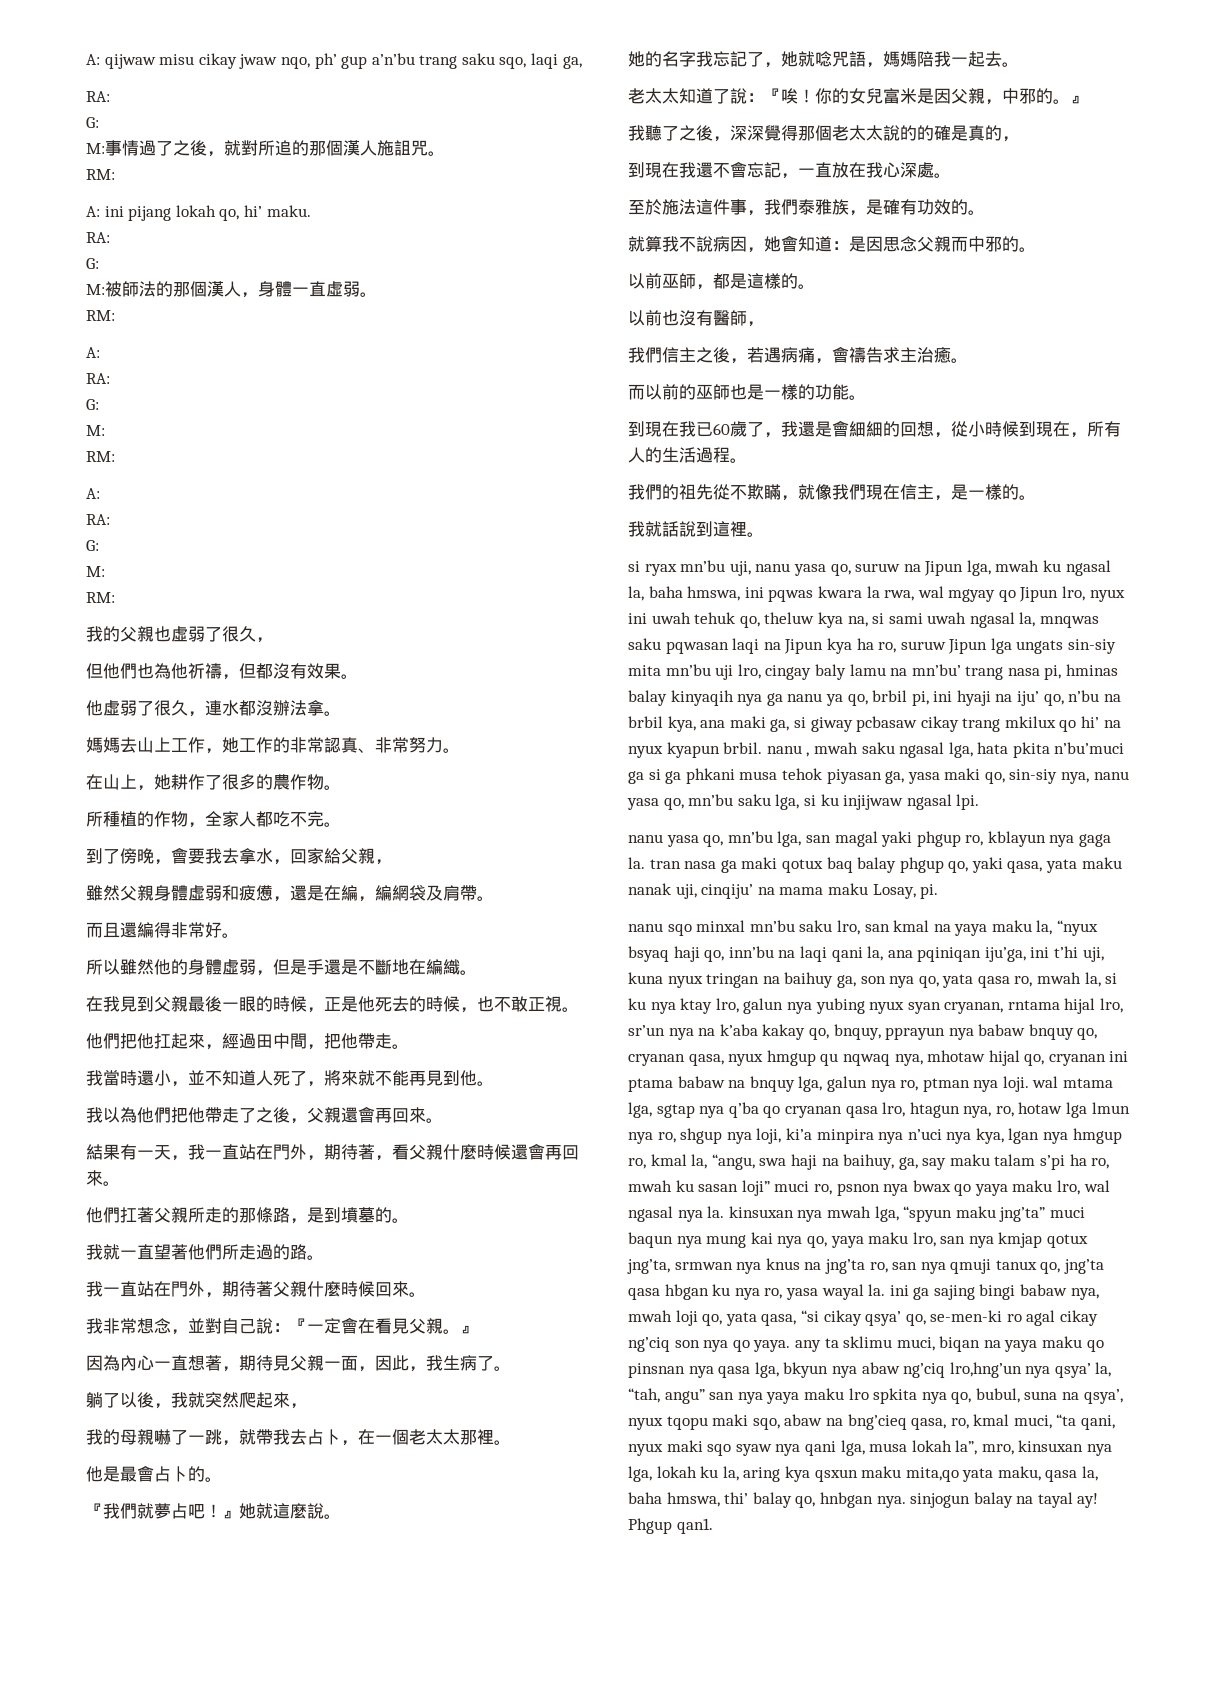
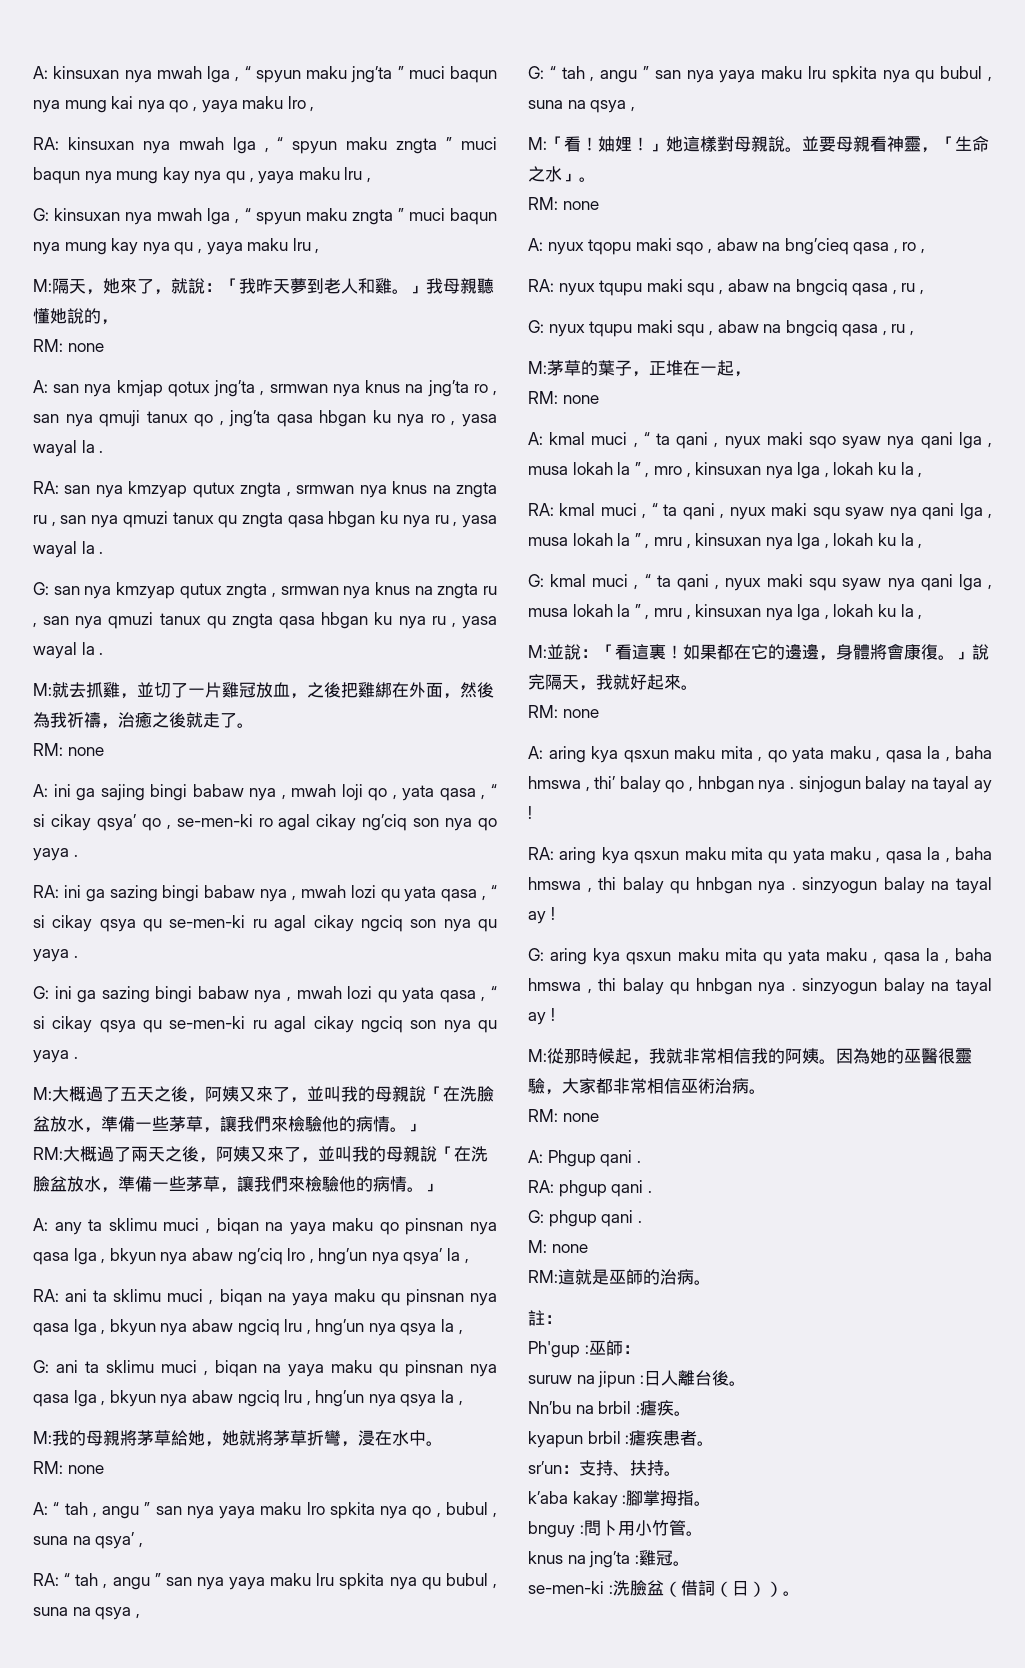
- A: qijwaw misu cikay jwaw nqo, ph’ gup a’n’bu trang saku sqo, laqi ga,
- RA:
- G:
- M:事情過了之後，就對所追的那個漢人施詛咒。
- RM:
- A: ini pijang lokah qo, hi’ maku.
- RA:
- G:
- M:被師法的那個漢人，身體一直虛弱。
- RM:
- A:
- RA:
- G:
- M:
- RM:
- A:
- RA:
- G:
- M:
- RM:
- 我的父親也虛弱了很久，
- 但他們也為他祈禱，但都沒有效果。
- 他虛弱了很久，連水都沒辦法拿。
- 媽媽去山上工作，她工作的非常認真、非常努力。
- 在山上，她耕作了很多的農作物。
- 所種植的作物，全家人都吃不完。
- 到了傍晚，會要我去拿水，回家給父親，
- 雖然父親身體虛弱和疲憊，還是在編，編網袋及肩帶。
- 而且還編得非常好。
- 所以雖然他的身體虛弱，但是手還是不斷地在編織。
- 在我見到父親最後一眼的時候，正是他死去的時候，也不敢正視。
- 他們把他扛起來，經過田中間，把他帶走。
- 我當時還小，並不知道人死了，將來就不能再見到他。
- 我以為他們把他帶走了之後，父親還會再回來。
- 結果有一天，我一直站在門外，期待著，看父親什麼時候還會再回來。
- 他們扛著父親所走的那條路，是到墳墓的。
- 我就一直望著他們所走過的路。
- 我一直站在門外，期待著父親什麼時候回來。
- 我非常想念，並對自己說：『一定會在看見父親。』
- 因為內心一直想著，期待見父親一面，因此，我生病了。
- 躺了以後，我就突然爬起來，
- 我的母親嚇了一跳，就帶我去占卜，在一個老太太那裡。
- 他是最會占卜的。
- 『我們就夢占吧！』她就這麼說。
- 她的名字我忘記了，她就唸咒語，媽媽陪我一起去。
- 老太太知道了說：『唉！你的女兒富米是因父親，中邪的。』
- 我聽了之後，深深覺得那個老太太說的的確是真的，
- 到現在我還不會忘記，一直放在我心深處。
- 至於施法這件事，我們泰雅族，是確有功效的。
- 就算我不說病因，她會知道：是因思念父親而中邪的。
- 以前巫師，都是這樣的。
- 以前也沒有醫師，
- 我們信主之後，若遇病痛，會禱告求主治癒。
- 而以前的巫師也是一樣的功能。
- 到現在我已60歲了，我還是會細細的回想，從小時候到現在，所有人的生活過程。
- 我們的祖先從不欺瞞，就像我們現在信主，是一樣的。
- 我就話說到這裡。
- si ryax mn’bu uji, nanu yasa qo, suruw na Jipun lga, mwah ku ngasal la, baha hmswa, ini pqwas kwara la rwa, wal mgyay qo Jipun lro, nyux ini uwah tehuk qo, theluw kya na, si sami uwah ngasal la, mnqwas saku pqwasan laqi na Jipun kya ha ro, suruw Jipun lga ungats sin-siy mita mn’bu uji lro, cingay baly lamu na mn’bu’ trang nasa pi, hminas balay kinyaqih nya ga nanu ya qo, brbil pi, ini hyaji na iju’ qo, n’bu na brbil kya, ana maki ga, si giway pcbasaw cikay trang mkilux qo hi’ na nyux kyapun brbil. nanu , mwah saku ngasal lga, hata pkita n’bu’muci ga si ga phkani musa tehok piyasan ga, yasa maki qo, sin-siy nya, nanu yasa qo, mn’bu saku lga, si ku injijwaw ngasal lpi.
- nanu yasa qo, mn’bu lga, san magal yaki phgup ro, kblayun nya gaga la. tran nasa ga maki qotux baq balay phgup qo, yaki qasa, yata maku nanak uji, cinqiju’ na mama maku Losay, pi.
- nanu sqo minxal mn’bu saku lro, san kmal na yaya maku la, “nyux bsyaq haji qo, inn’bu na laqi qani la, ana pqiniqan iju’ga, ini t’hi uji, kuna nyux tringan na baihuy ga, son nya qo, yata qasa ro, mwah la, si ku nya ktay lro, galun nya yubing nyux syan cryanan, rntama hijal lro, sr’un nya na k’aba kakay qo, bnquy, pprayun nya babaw bnquy qo, cryanan qasa, nyux hmgup qu nqwaq nya, mhotaw hijal qo, cryanan ini ptama babaw na bnquy lga, galun nya ro, ptman nya loji. wal mtama lga, sgtap nya q’ba qo cryanan qasa lro, htagun nya, ro, hotaw lga lmun nya ro, shgup nya loji, ki’a minpira nya n’uci nya kya, lgan nya hmgup ro, kmal la, “angu, swa haji na baihuy, ga, say maku talam s’pi ha ro, mwah ku sasan loji” muci ro, psnon nya bwax qo yaya maku lro, wal ngasal nya la. kinsuxan nya mwah lga, “spyun maku jng’ta” muci baqun nya mung kai nya qo, yaya maku lro, san nya kmjap qotux jng’ta, srmwan nya knus na jng’ta ro, san nya qmuji tanux qo, jng’ta qasa hbgan ku nya ro, yasa wayal la. ini ga sajing bingi babaw nya, mwah loji qo, yata qasa, “si cikay qsya’ qo, se-men-ki ro agal cikay ng’ciq son nya qo yaya. any ta sklimu muci, biqan na yaya maku qo pinsnan nya qasa lga, bkyun nya abaw ng’ciq lro,hng’un nya qsya’ la, “tah, angu” san nya yaya maku lro spkita nya qo, bubul, suna na qsya’, nyux tqopu maki sqo, abaw na bng’cieq qasa, ro, kmal muci, “ta qani, nyux maki sqo syaw nya qani lga, musa lokah la”, mro, kinsuxan nya lga, lokah ku la, aring kya qsxun maku mita,qo yata maku, qasa la, baha hmswa, thi’ balay qo, hnbgan nya. sinjogun balay na tayal ay! Phgup qan1.
+ A: kinsuxan nya mwah lga , “ spyun maku jng’ta ” muci baqun nya mung kai nya qo , yaya maku lro ,
+ RA: kinsuxan nya mwah lga , “ spyun maku zngta ” muci baqun nya mung kay nya qu , yaya maku lru ,
+ G: kinsuxan nya mwah lga , “ spyun maku zngta ” muci baqun nya mung kay nya qu , yaya maku lru ,
+ M:隔天，她來了，就說：「我昨天夢到老人和雞。」我母親聽懂她說的，
+ RM: none
+ A: san nya kmjap qotux jng’ta , srmwan nya knus na jng’ta ro , san nya qmuji tanux qo , jng’ta qasa hbgan ku nya ro , yasa wayal la .
+ RA: san nya kmzyap qutux zngta , srmwan nya knus na zngta ru , san nya qmuzi tanux qu zngta qasa hbgan ku nya ru , yasa wayal la .
+ G: san nya kmzyap qutux zngta , srmwan nya knus na zngta ru , san nya qmuzi tanux qu zngta qasa hbgan ku nya ru , yasa wayal la .
+ M:就去抓雞，並切了一片雞冠放血，之後把雞綁在外面，然後為我祈禱，治癒之後就走了。
+ RM: none
+ A: ini ga sajing bingi babaw nya , mwah loji qo , yata qasa , “ si cikay qsya’ qo , se-men-ki ro agal cikay ng’ciq son nya qo yaya .
+ RA: ini ga sazing bingi babaw nya , mwah lozi qu yata qasa , “ si cikay qsya qu se-men-ki ru agal cikay ngciq son nya qu yaya .
+ G: ini ga sazing bingi babaw nya , mwah lozi qu yata qasa , “ si cikay qsya qu se-men-ki ru agal cikay ngciq son nya qu yaya .
+ M:大概過了五天之後，阿姨又來了，並叫我的母親說「在洗臉盆放水，準備一些茅草，讓我們來檢驗他的病情。」
+ RM:大概過了兩天之後，阿姨又來了，並叫我的母親說「在洗臉盆放水，準備一些茅草，讓我們來檢驗他的病情。」
+ A: any ta sklimu muci , biqan na yaya maku qo pinsnan nya qasa lga , bkyun nya abaw ng’ciq lro , hng’un nya qsya’ la ,
+ RA: ani ta sklimu muci , biqan na yaya maku qu pinsnan nya qasa lga , bkyun nya abaw ngciq lru , hng’un nya qsya la ,
+ G: ani ta sklimu muci , biqan na yaya maku qu pinsnan nya qasa lga , bkyun nya abaw ngciq lru , hng’un nya qsya la ,
+ M:我的母親將茅草給她，她就將茅草折彎，浸在水中。
+ RM: none
+ A: “ tah , angu ” san nya yaya maku lro spkita nya qo , bubul , suna na qsya’ ,
+ RA: “ tah , angu ” san nya yaya maku lru spkita nya qu bubul , suna na qsya ,
+ G: “ tah , angu ” san nya yaya maku lru spkita nya qu bubul , suna na qsya ,
+ M:「看！妯娌！」她這樣對母親說。並要母親看神靈，「生命之水」。
+ RM: none
+ A: nyux tqopu maki sqo , abaw na bng’cieq qasa , ro ,
+ RA: nyux tqupu maki squ , abaw na bngciq qasa , ru ,
+ G: nyux tqupu maki squ , abaw na bngciq qasa , ru ,
+ M:茅草的葉子，正堆在一起，
+ RM: none
+ A: kmal muci , “ ta qani , nyux maki sqo syaw nya qani lga , musa lokah la ” , mro , kinsuxan nya lga , lokah ku la ,
+ RA: kmal muci , “ ta qani , nyux maki squ syaw nya qani lga , musa lokah la ” , mru , kinsuxan nya lga , lokah ku la ,
+ G: kmal muci , “ ta qani , nyux maki squ syaw nya qani lga , musa lokah la ” , mru , kinsuxan nya lga , lokah ku la ,
+ M:並說：「看這裏！如果都在它的邊邊，身體將會康復。」說完隔天，我就好起來。
+ RM: none
+ A: aring kya qsxun maku mita , qo yata maku , qasa la , baha hmswa , thi’ balay qo , hnbgan nya . sinjogun balay na tayal ay !
+ RA: aring kya qsxun maku mita qu yata maku , qasa la , baha hmswa , thi balay qu hnbgan nya . sinzyogun balay na tayal ay !
+ G: aring kya qsxun maku mita qu yata maku , qasa la , baha hmswa , thi balay qu hnbgan nya . sinzyogun balay na tayal ay !
+ M:從那時候起，我就非常相信我的阿姨。因為她的巫醫很靈驗，大家都非常相信巫術治病。
+ RM: none
+ A: Phgup qani .
+ RA: phgup qani .
+ G: phgup qani .
+ M: none
+ RM:這就是巫師的治病。
+ 註：
+ Ph'gup :巫師：
+ suruw na jipun :日人離台後。
+ Nn’bu na brbil :瘧疾。
+ kyapun brbil :瘧疾患者。
+ sr’un：支持、扶持。
+ k’aba kakay :腳掌拇指。
+ bnguy :問卜用小竹管。
+ knus na jng’ta :雞冠。
+ se-men-ki :洗臉盆（借詞（日））。

